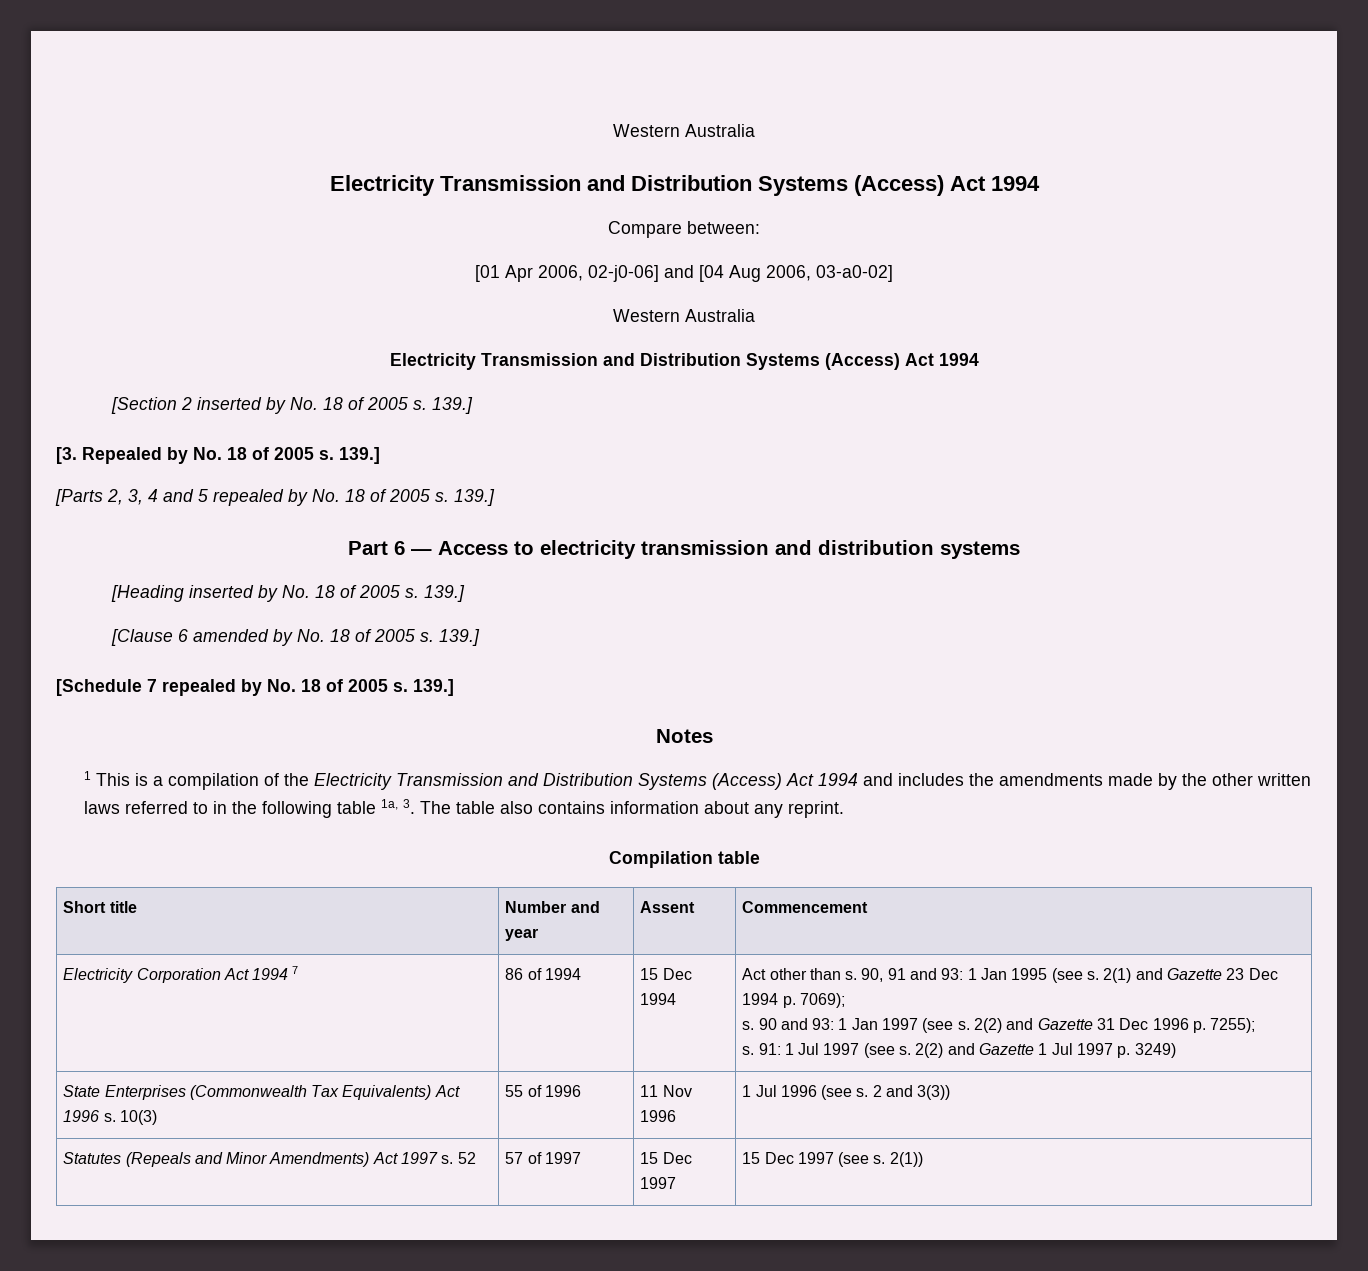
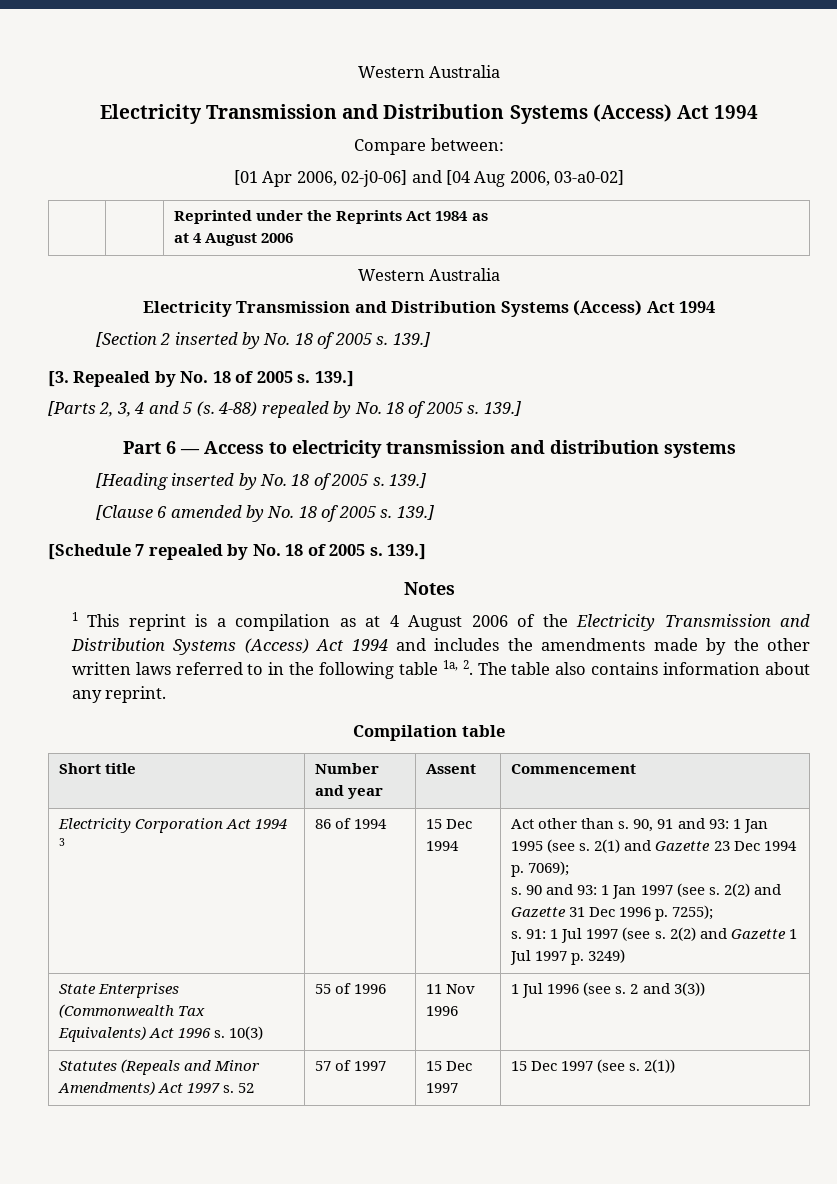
+ | | Reprinted under the Reprints Act 1984 as
+ at 4 August 2006
- [Parts 2, 3, 4 and 5 repealed by No. 18 of 2005 s.
+ [Parts 2, 3, 4 and 5 (s. 4-88) repealed by No. 18 of 2005 s.
- 1 This is a compilation of the Electricity Transmission and Distribution Systems (Access) Act 1994 and includes the amendments made by the other written laws referred to in the following table 1a, 3. The table also contains information about any reprint.
+ 1 This reprint is a compilation as at 4 August 2006 of the Electricity Transmission and Distribution Systems (Access) Act 1994 and includes the amendments made by the other written laws referred to in the following table 1a, 2. The table also contains information about any reprint.
- Electricity Corporation Act 1994 7
+ Electricity Corporation Act 1994 3

